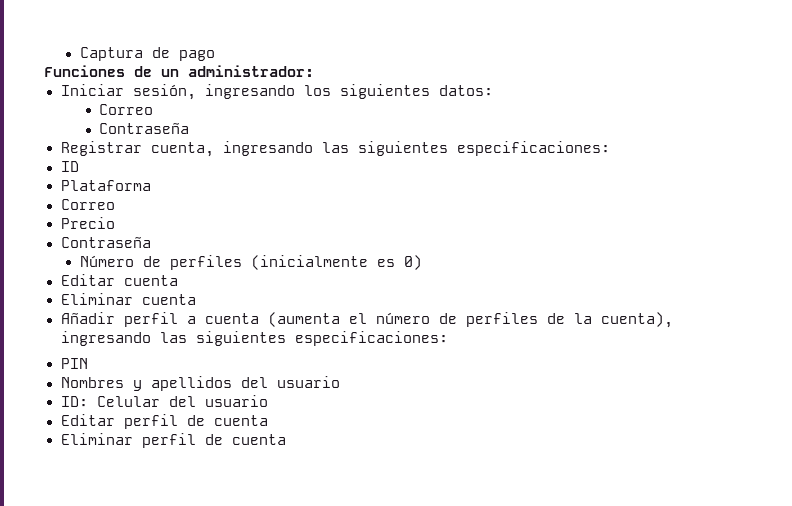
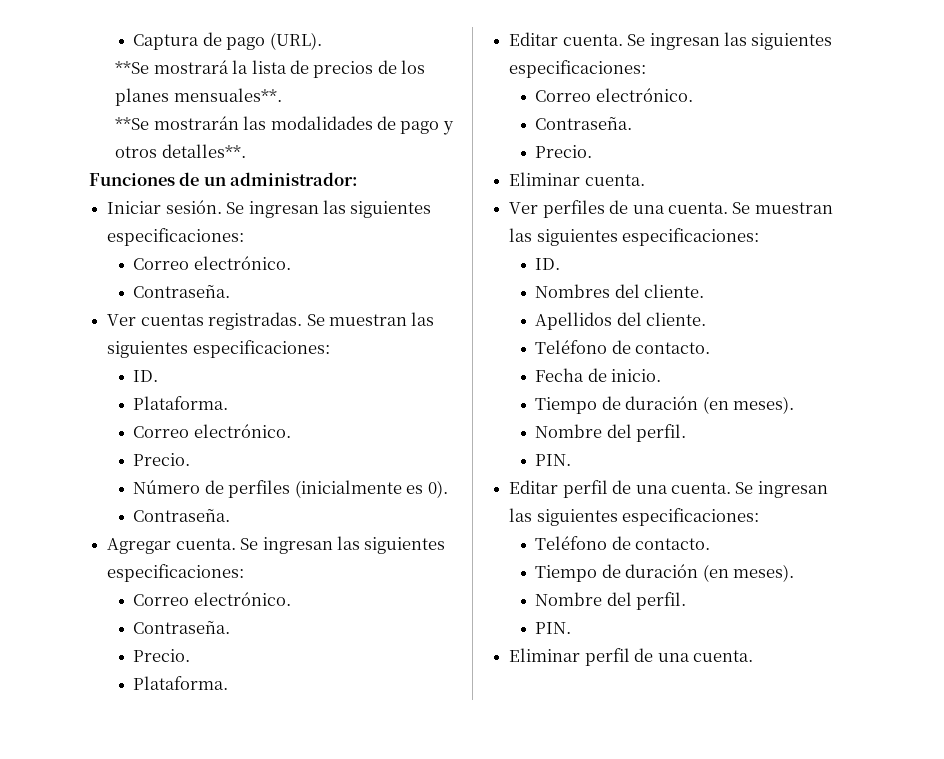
- Captura de pago
+ Captura de pago (URL).
+ **Se mostrará la lista de precios de los planes mensuales**.
+ **Se mostrarán las modalidades de pago y otros detalles**.
- Iniciar sesión, ingresando los siguientes datos:
- Correo
- Contraseña
- Registrar cuenta, ingresando las siguientes especificaciones:
- ID
- Plataforma
- Correo
- Precio
- Contraseña
+ Iniciar sesión. Se ingresan las siguientes especificaciones:
+ Correo electrónico.
+ Contraseña.
+ Ver cuentas registradas. Se muestran las siguientes especificaciones:
+ ID.
+ Plataforma.
+ Correo electrónico.
+ Precio.
- Número de perfiles (inicialmente es 0)
- Editar cuenta
- Eliminar cuenta
- Añadir perfil a cuenta (aumenta el número de perfiles de la cuenta), ingresando las siguientes especificaciones:
- PIN
- Nombres y apellidos del usuario
- ID: Celular del usuario
- Editar perfil de cuenta
+ Número de perfiles (inicialmente es 0).
+ Contraseña.
+ Agregar cuenta. Se ingresan las siguientes especificaciones:
+ Correo electrónico.
+ Contraseña.
+ Precio.
+ Plataforma.
+ Editar cuenta. Se ingresan las siguientes especificaciones:
+ Correo electrónico.
+ Contraseña.
+ Precio.
+ Eliminar cuenta.
+ Ver perfiles de una cuenta. Se muestran las siguientes especificaciones:
+ ID.
+ Nombres del cliente.
+ Apellidos del cliente.
+ Teléfono de contacto.
+ Fecha de inicio.
+ Tiempo de duración (en meses).
+ Nombre del perfil.
+ PIN.
+ Editar perfil de una cuenta. Se ingresan las siguientes especificaciones:
+ Teléfono de contacto.
+ Tiempo de duración (en meses).
+ Nombre del perfil.
+ PIN.
- Eliminar perfil de cuenta
+ Eliminar perfil de una cuenta.

